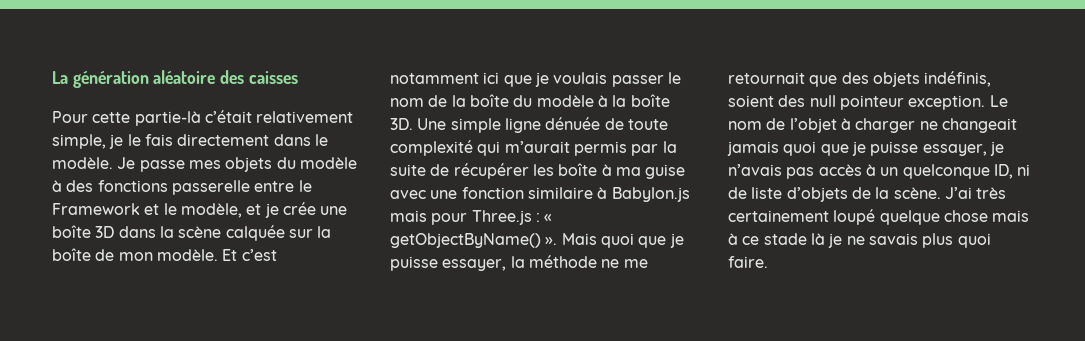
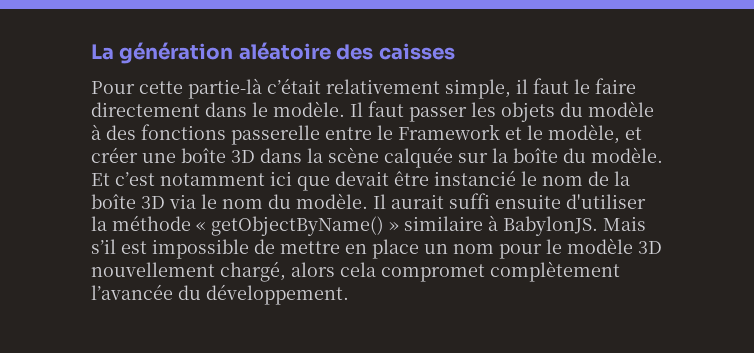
- Pour cette partie-là c’était relativement simple, je le fais directement dans le modèle. Je passe mes objets du modèle à des fonctions passerelle entre le Framework et le modèle, et je crée une boîte 3D dans la scène calquée sur la boîte de mon modèle.
+ Pour cette partie-là c’était relativement simple, il faut le faire directement dans le modèle. Il faut passer les objets du modèle à des fonctions passerelle entre le Framework et le modèle, et créer une boîte 3D dans la scène calquée sur la boîte du modèle.
- Et c’est notamment ici que je voulais passer le nom de la boîte du modèle à la boîte 3D. Une simple ligne dénuée de toute complexité qui m’aurait permis par la suite de récupérer les boîte à ma guise avec une fonction similaire à Babylon.js mais pour Three.js : « getObjectByName() ». Mais quoi que je puisse essayer, la méthode ne me retournait que des objets indéfinis, soient des null pointeur exception. Le nom de l’objet à charger ne changeait jamais quoi que je puisse essayer, je n’avais pas accès à un quelconque ID, ni de liste d’objets de la scène. J’ai très certainement loupé quelque chose mais à ce stade là je ne savais plus quoi faire.
+ Et c’est notamment ici que devait être instancié le nom de la boîte 3D via le nom du modèle. Il aurait suffi ensuite d'utiliser la méthode « getObjectByName() » similaire à BabylonJS. Mais s’il est impossible de mettre en place un nom pour le modèle 3D nouvellement chargé, alors cela compromet complètement l’avancée du développement.

